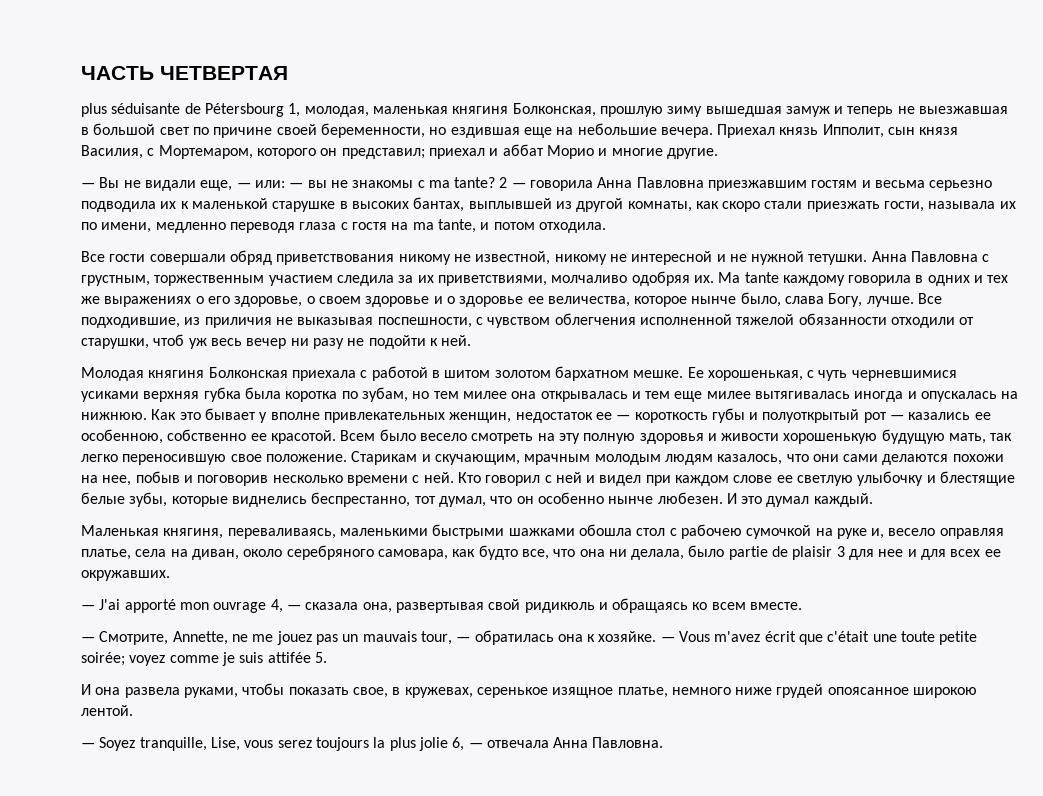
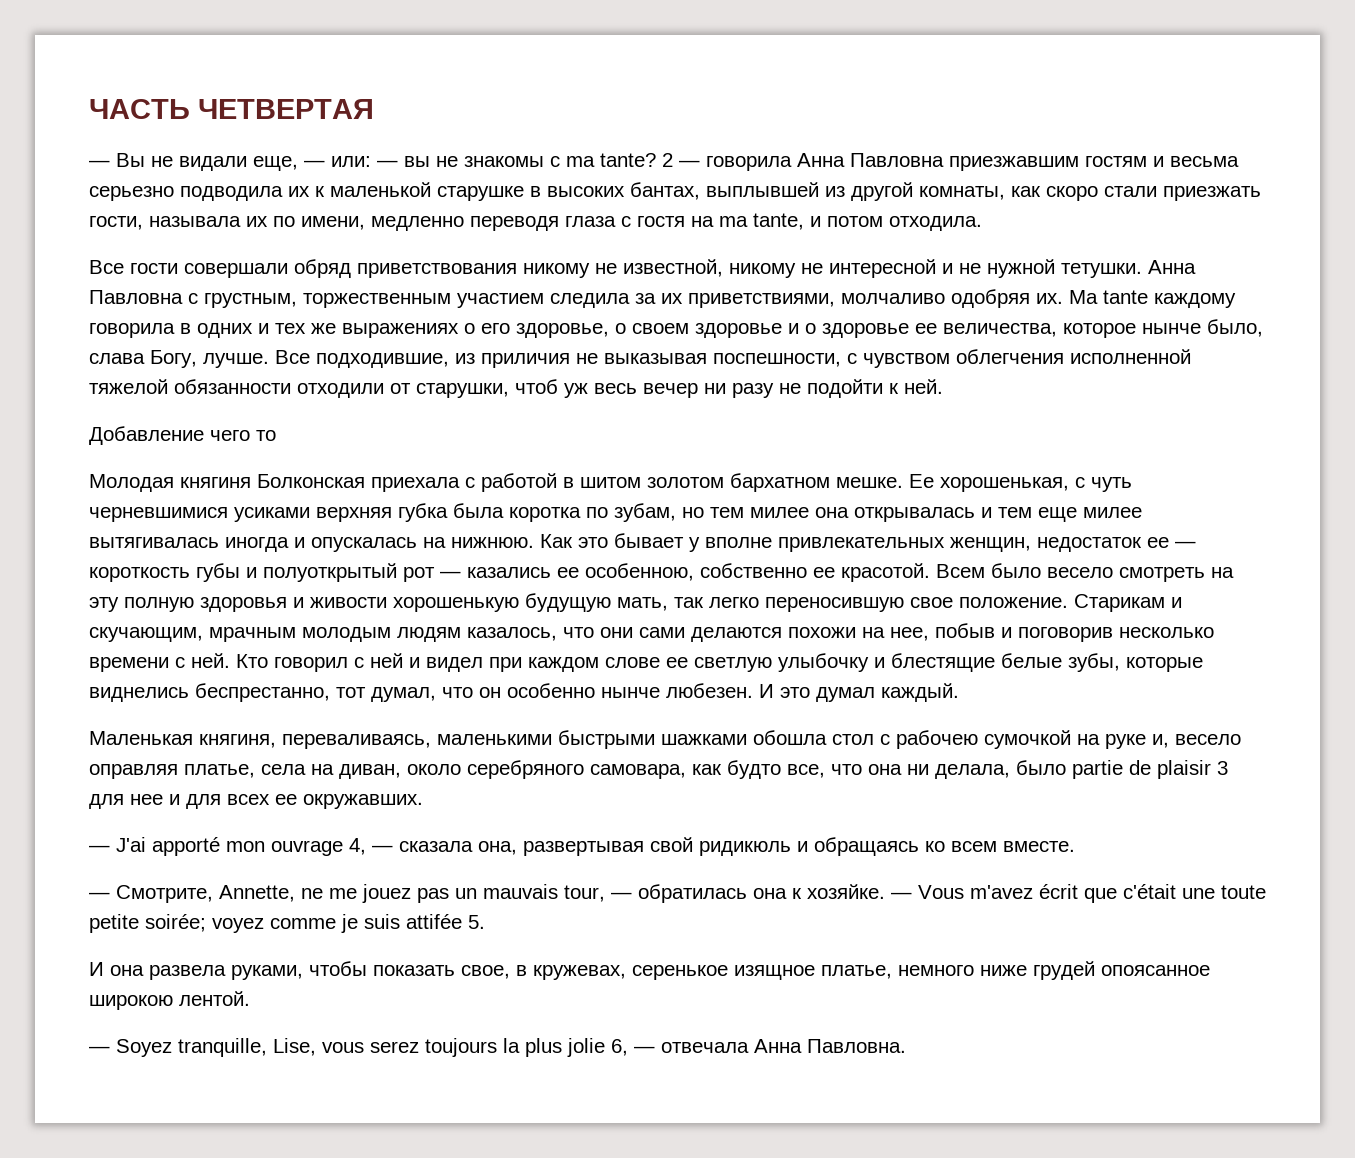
- plus séduisante de Pétersbourg 1, молодая, маленькая княгиня Болконская, прошлую зиму вышедшая замуж и теперь не выезжавшая в большой свет по причине своей беременности, но ездившая еще на небольшие вечера. Приехал князь Ипполит, сын князя Василия, с Мортемаром, которого он представил; приехал и аббат Морио и многие другие.
+ Добавление чего то

